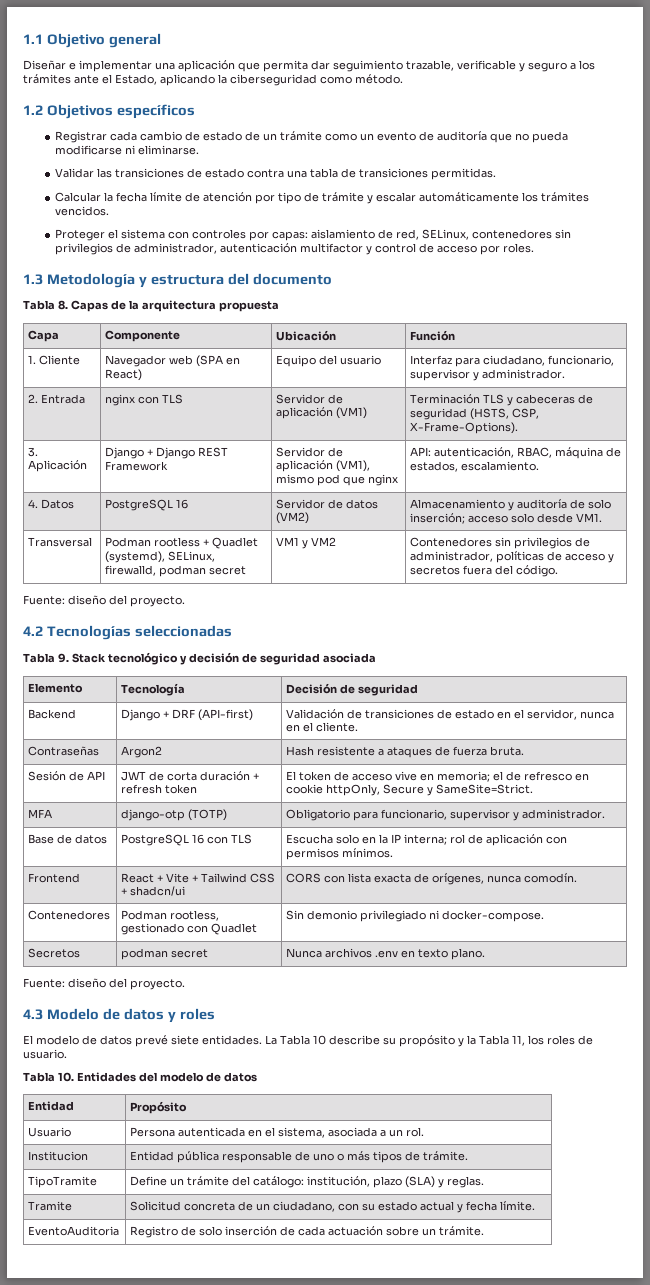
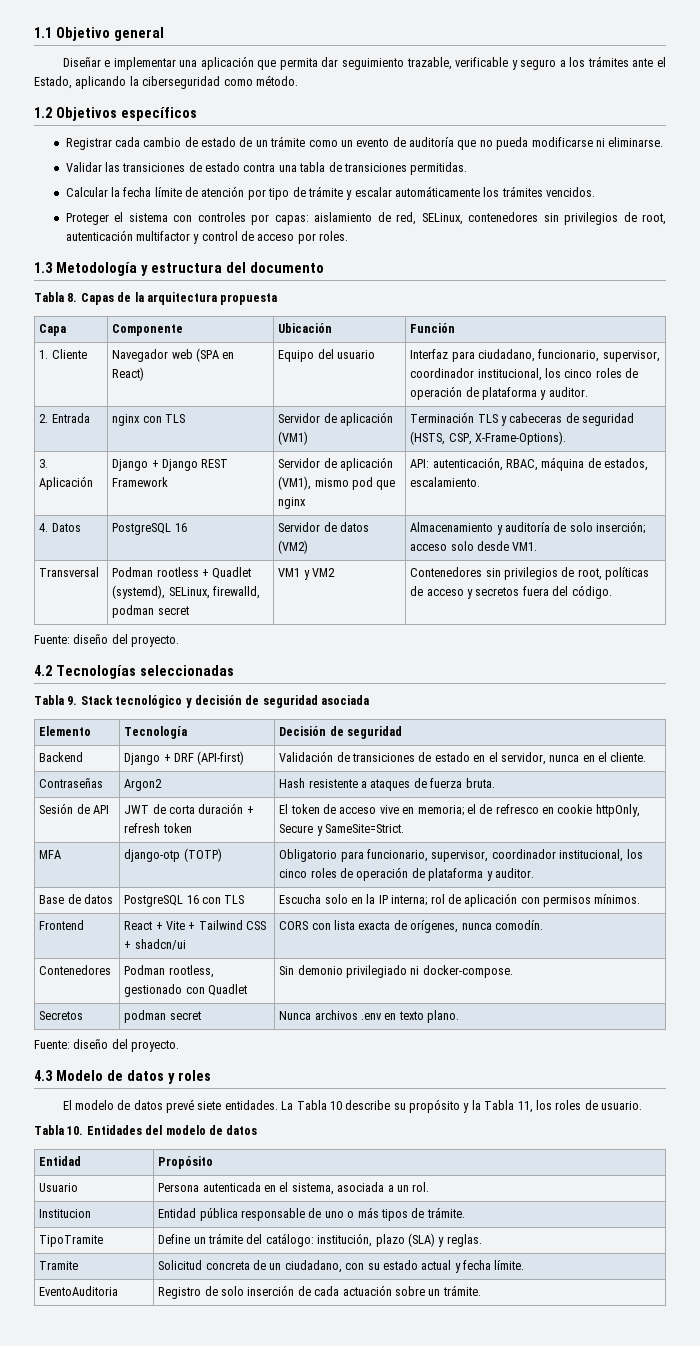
- Proteger el sistema con controles por capas: aislamiento de red, SELinux, contenedores sin privilegios de administrador, autenticación multifactor y control de acceso por roles.
+ Proteger el sistema con controles por capas: aislamiento de red, SELinux, contenedores sin privilegios de root, autenticación multifactor y control de acceso por roles.
- 1. Cliente | Navegador web (SPA en React) | Equipo del usuario | Interfaz para ciudadano, funcionario, supervisor y administrador.
+ 1. Cliente | Navegador web (SPA en React) | Equipo del usuario | Interfaz para ciudadano, funcionario, supervisor, coordinador institucional, los cinco roles de operación de plataforma y auditor.
- Transversal | Podman rootless + Quadlet (systemd), SELinux, firewalld, podman secret | VM1 y VM2 | Contenedores sin privilegios de administrador, políticas de acceso y secretos fuera del código.
+ Transversal | Podman rootless + Quadlet (systemd), SELinux, firewalld, podman secret | VM1 y VM2 | Contenedores sin privilegios de root, políticas de acceso y secretos fuera del código.
- MFA | django-otp (TOTP) | Obligatorio para funcionario, supervisor y administrador.
+ MFA | django-otp (TOTP) | Obligatorio para funcionario, supervisor, coordinador institucional, los cinco roles de operación de plataforma y auditor.

